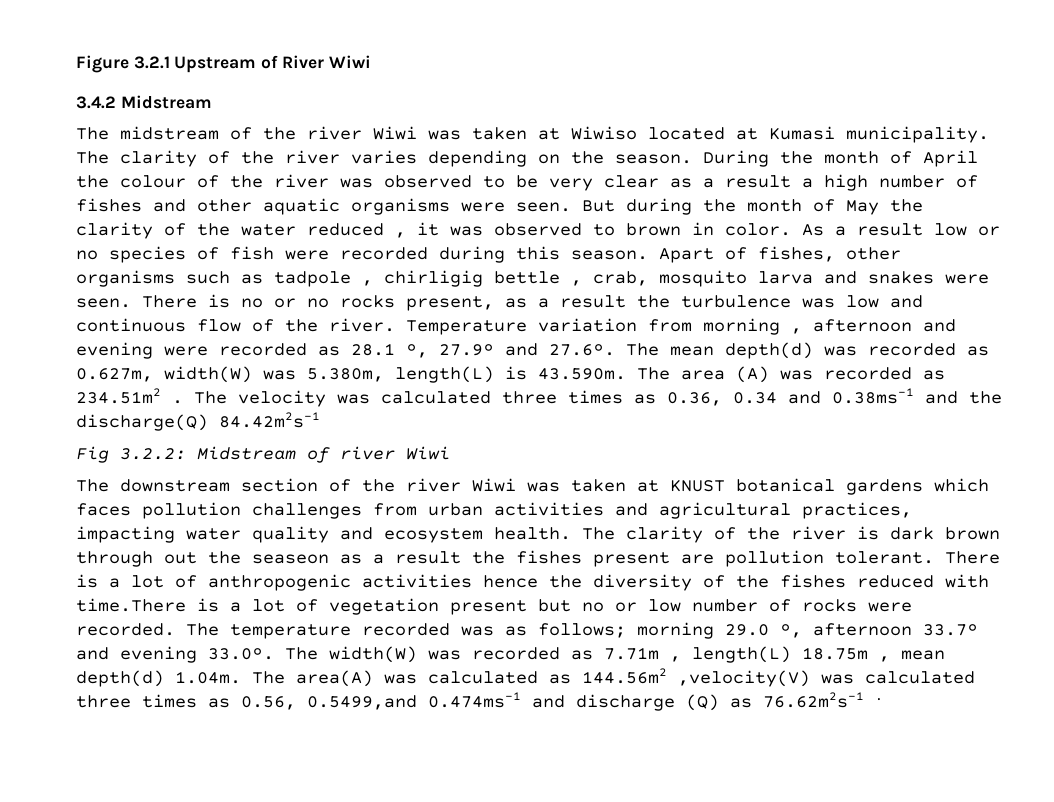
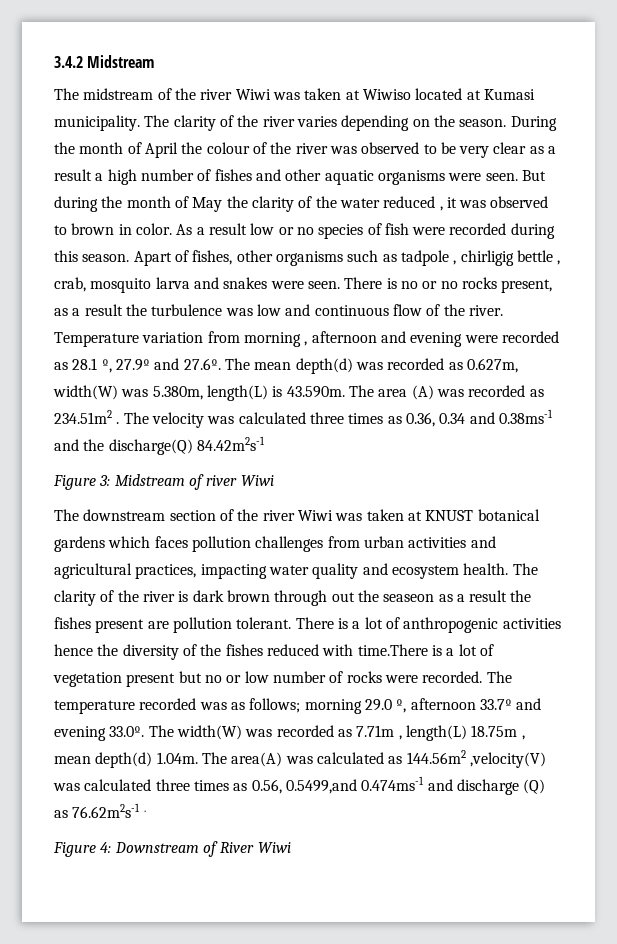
- Figure 3.2.1 Upstream of River Wiwi
- Fig 3.2.2: Midstream of river Wiwi
+ Figure 3: Midstream of river Wiwi
+ Figure 4: Downstream of River Wiwi

